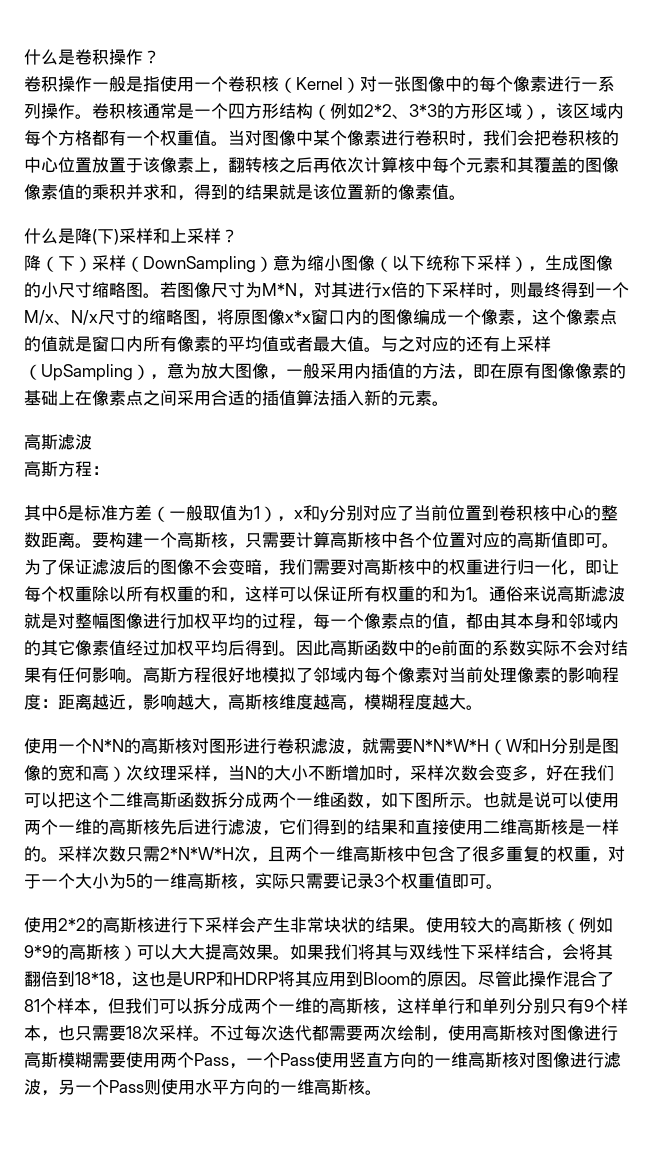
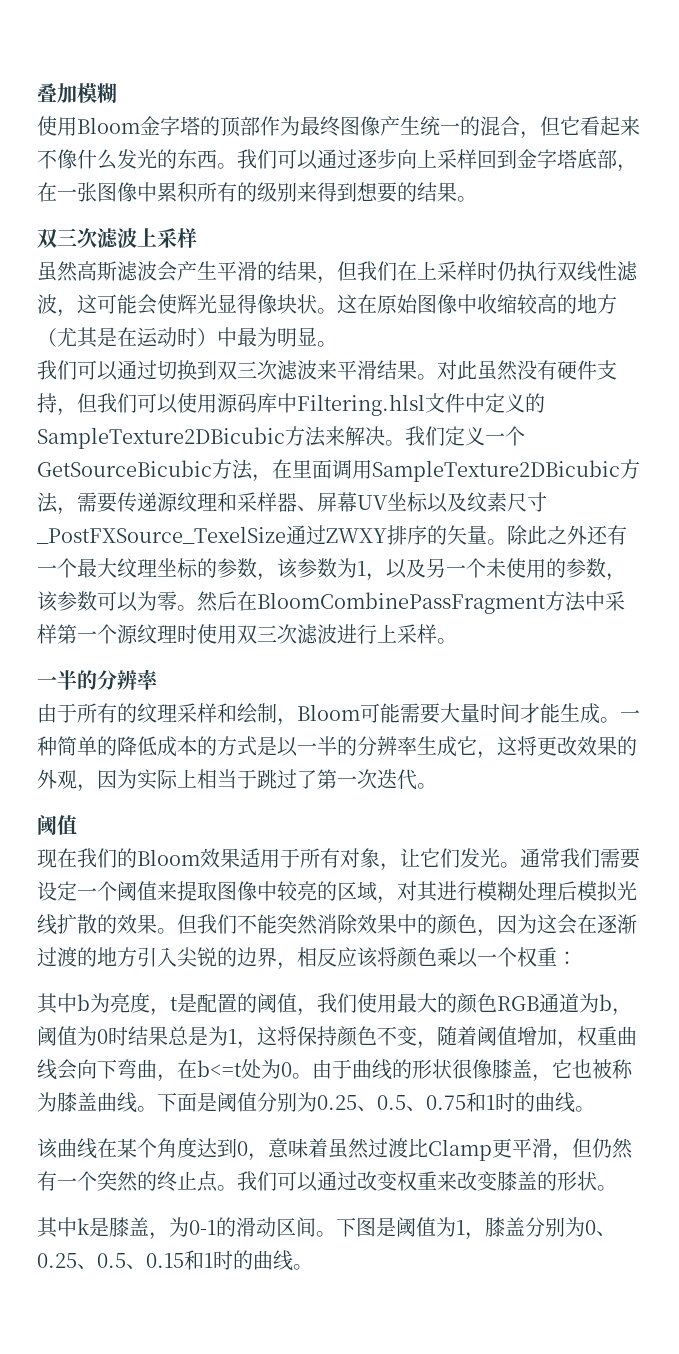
- 什么是卷积操作？
- 卷积操作一般是指使用一个卷积核（Kernel）对一张图像中的每个像素进行一系列操作。卷积核通常是一个四方形结构（例如2*2、3*3的方形区域），该区域内每个方格都有一个权重值。当对图像中某个像素进行卷积时，我们会把卷积核的中心位置放置于该像素上，翻转核之后再依次计算核中每个元素和其覆盖的图像像素值的乘积并求和，得到的结果就是该位置新的像素值。
- 什么是降(下)采样和上采样？
- 降（下）采样（DownSampling）意为缩小图像（以下统称下采样），生成图像的小尺寸缩略图。若图像尺寸为M*N，对其进行x倍的下采样时，则最终得到一个M/x、N/x尺寸的缩略图，将原图像x*x窗口内的图像编成一个像素，这个像素点的值就是窗口内所有像素的平均值或者最大值。与之对应的还有上采样（UpSampling），意为放大图像，一般采用内插值的方法，即在原有图像像素的基础上在像素点之间采用合适的插值算法插入新的元素。
- 高斯滤波
- 高斯方程：
- 其中δ是标准方差（一般取值为1），x和y分别对应了当前位置到卷积核中心的整数距离。要构建一个高斯核，只需要计算高斯核中各个位置对应的高斯值即可。为了保证滤波后的图像不会变暗，我们需要对高斯核中的权重进行归一化，即让每个权重除以所有权重的和，这样可以保证所有权重的和为1。通俗来说高斯滤波就是对整幅图像进行加权平均的过程，每一个像素点的值，都由其本身和邻域内的其它像素值经过加权平均后得到。因此高斯函数中的e前面的系数实际不会对结果有任何影响。高斯方程很好地模拟了邻域内每个像素对当前处理像素的影响程度：距离越近，影响越大，高斯核维度越高，模糊程度越大。
- 使用一个N*N的高斯核对图形进行卷积滤波，就需要N*N*W*H（W和H分别是图像的宽和高）次纹理采样，当N的大小不断增加时，采样次数会变多，好在我们可以把这个二维高斯函数拆分成两个一维函数，如下图所示。也就是说可以使用两个一维的高斯核先后进行滤波，它们得到的结果和直接使用二维高斯核是一样的。采样次数只需2*N*W*H次，且两个一维高斯核中包含了很多重复的权重，对于一个大小为5的一维高斯核，实际只需要记录3个权重值即可。
- 使用2*2的高斯核进行下采样会产生非常块状的结果。使用较大的高斯核（例如9*9的高斯核）可以大大提高效果。如果我们将其与双线性下采样结合，会将其翻倍到18*18，这也是URP和HDRP将其应用到Bloom的原因。尽管此操作混合了81个样本，但我们可以拆分成两个一维的高斯核，这样单行和单列分别只有9个样本，也只需要18次采样。不过每次迭代都需要两次绘制，使用高斯核对图像进行高斯模糊需要使用两个Pass，一个Pass使用竖直方向的一维高斯核对图像进行滤波，另一个Pass则使用水平方向的一维高斯核。
+ 叠加模糊
+ 使用Bloom金字塔的顶部作为最终图像产生统一的混合，但它看起来不像什么发光的东西。我们可以通过逐步向上采样回到金字塔底部，在一张图像中累积所有的级别来得到想要的结果。
+ 双三次滤波上采样
+ 虽然高斯滤波会产生平滑的结果，但我们在上采样时仍执行双线性滤波，这可能会使辉光显得像块状。这在原始图像中收缩较高的地方（尤其是在运动时）中最为明显。
+ 我们可以通过切换到双三次滤波来平滑结果。对此虽然没有硬件支持，但我们可以使用源码库中Filtering.hlsl文件中定义的SampleTexture2DBicubic方法来解决。我们定义一个GetSourceBicubic方法，在里面调用SampleTexture2DBicubic方法，需要传递源纹理和采样器、屏幕UV坐标以及纹素尺寸_PostFXSource_TexelSize通过ZWXY排序的矢量。除此之外还有一个最大纹理坐标的参数，该参数为1，以及另一个未使用的参数，该参数可以为零。然后在BloomCombinePassFragment方法中采样第一个源纹理时使用双三次滤波进行上采样。
+ 一半的分辨率
+ 由于所有的纹理采样和绘制，Bloom可能需要大量时间才能生成。一种简单的降低成本的方式是以一半的分辨率生成它，这将更改效果的外观，因为实际上相当于跳过了第一次迭代。
+ 阈值
+ 现在我们的Bloom效果适用于所有对象，让它们发光。通常我们需要设定一个阈值来提取图像中较亮的区域，对其进行模糊处理后模拟光线扩散的效果。但我们不能突然消除效果中的颜色，因为这会在逐渐过渡的地方引入尖锐的边界，相反应该将颜色乘以一个权重：
+ 其中b为亮度，t是配置的阈值，我们使用最大的颜色RGB通道为b，阈值为0时结果总是为1，这将保持颜色不变，随着阈值增加，权重曲线会向下弯曲，在b<=t处为0。由于曲线的形状很像膝盖，它也被称为膝盖曲线。下面是阈值分别为0.25、0.5、0.75和1时的曲线。
+ 该曲线在某个角度达到0，意味着虽然过渡比Clamp更平滑，但仍然有一个突然的终止点。我们可以通过改变权重来改变膝盖的形状。
+ 其中k是膝盖，为0-1的滑动区间。下图是阈值为1，膝盖分别为0、0.25、0.5、0.15和1时的曲线。

